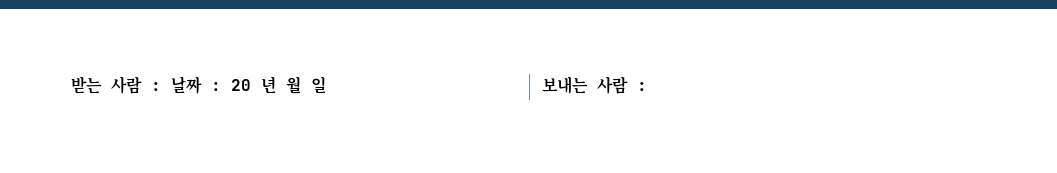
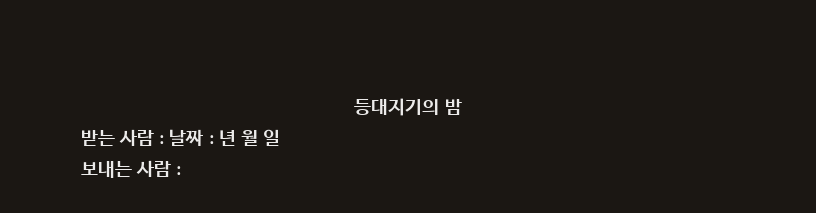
+ 등대지기의 밤
- 받는 사람 : 날짜 : 20 년 월 일
+ 받는 사람 : 날짜 : 년 월 일

